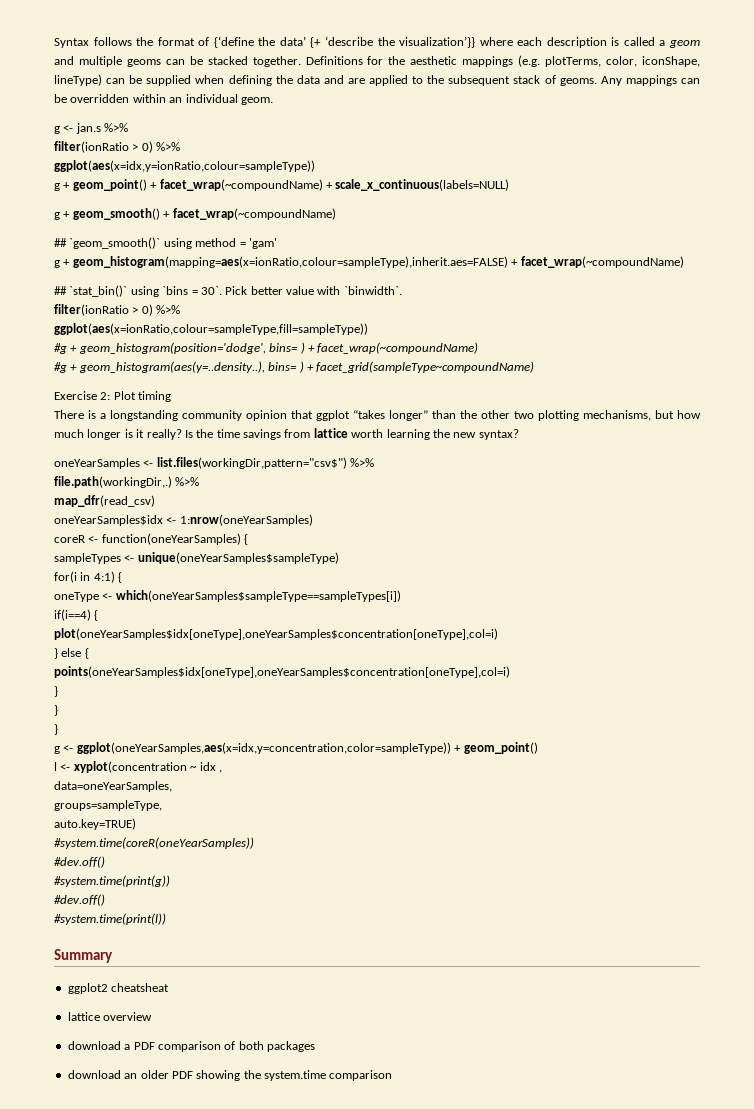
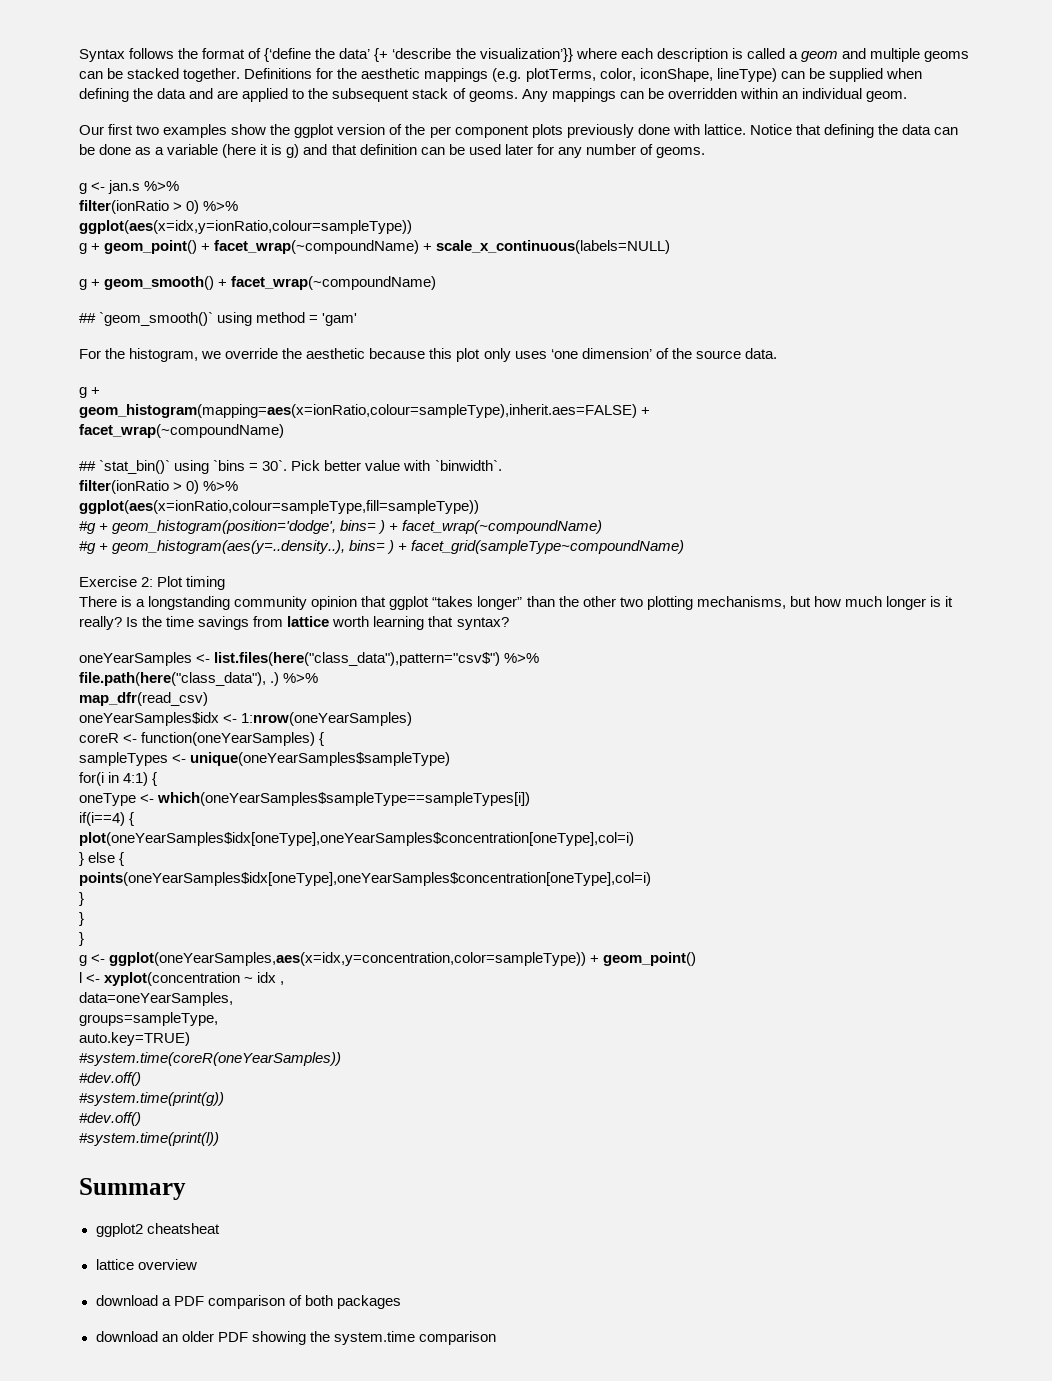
+ Our first two examples show the ggplot version of the per component plots previously done with lattice. Notice that defining the data can be done as a variable (here it is g) and that definition can be used later for any number of geoms.
- g + geom_histogram(mapping=aes(x=ionRatio,colour=sampleType),inherit.aes=FALSE) + facet_wrap(~compoundName)
+ For the histogram, we override the aesthetic because this plot only uses ‘one dimension’ of the source data.
+ g +
+ geom_histogram(mapping=aes(x=ionRatio,colour=sampleType),inherit.aes=FALSE) +
+ facet_wrap(~compoundName)
- Is the time savings from lattice worth learning the new syntax?
+ Is the time savings from lattice worth learning that syntax?
- oneYearSamples <- list.files(workingDir,pattern="csv$") %>%
- file.path(workingDir,.) %>%
+ oneYearSamples <- list.files(here("class_data"),pattern="csv$") %>%
+ file.path(here("class_data"), .) %>%

